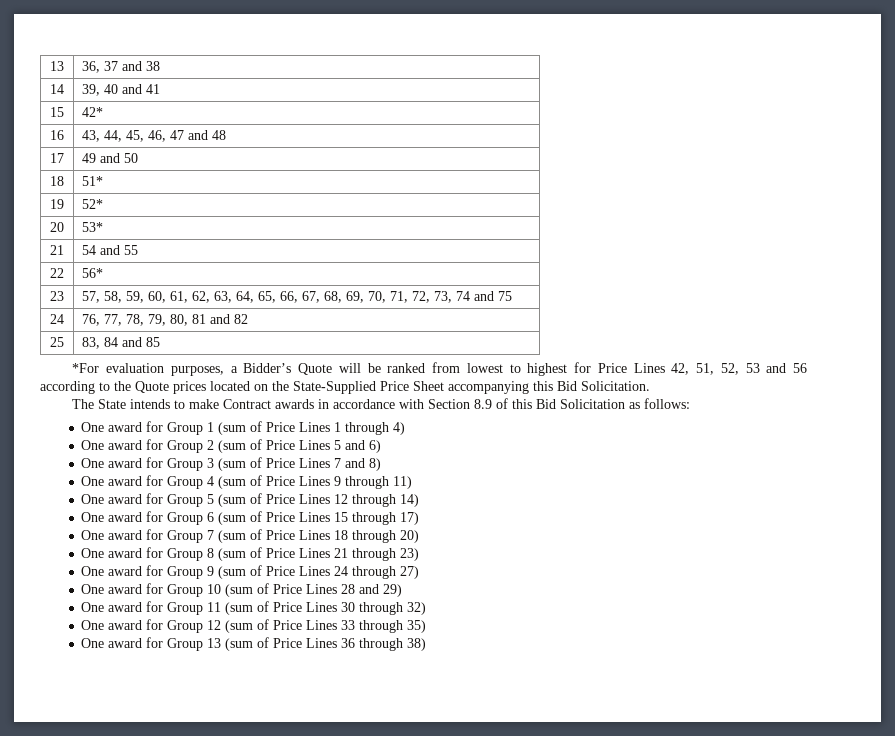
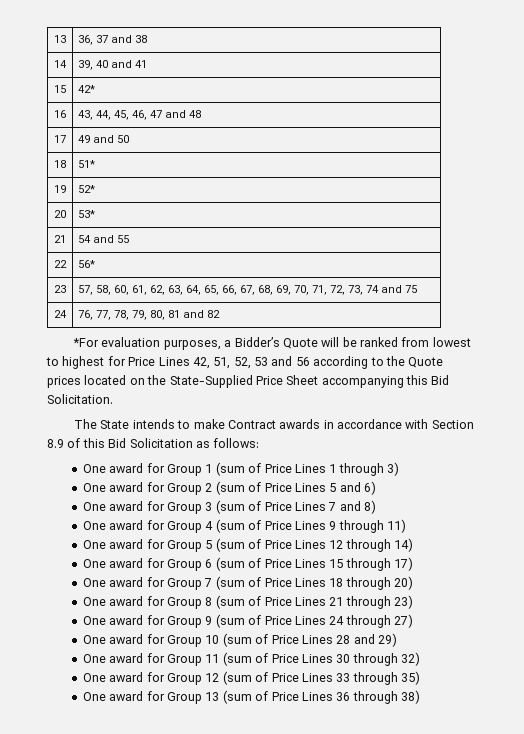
- 23 | 57, 58, 59, 60, 61, 62, 63, 64, 65, 66, 67, 68, 69, 70, 71, 72, 73, 74 and 75
+ 23 | 57, 58, 60, 61, 62, 63, 64, 65, 66, 67, 68, 69, 70, 71, 72, 73, 74 and 75
- 25 | 83, 84 and 85
- One award for Group 1 (sum of Price Lines 1 through 4)
+ One award for Group 1 (sum of Price Lines 1 through 3)

